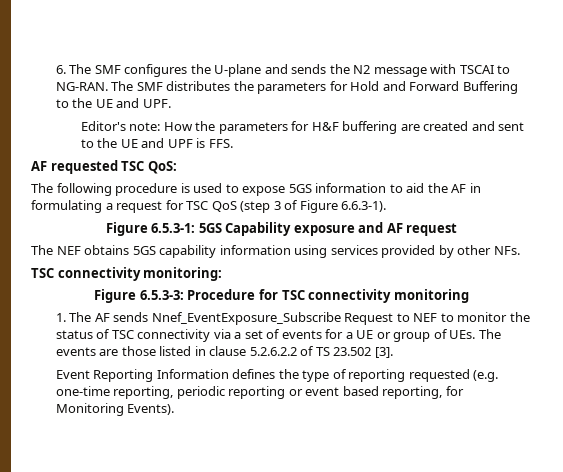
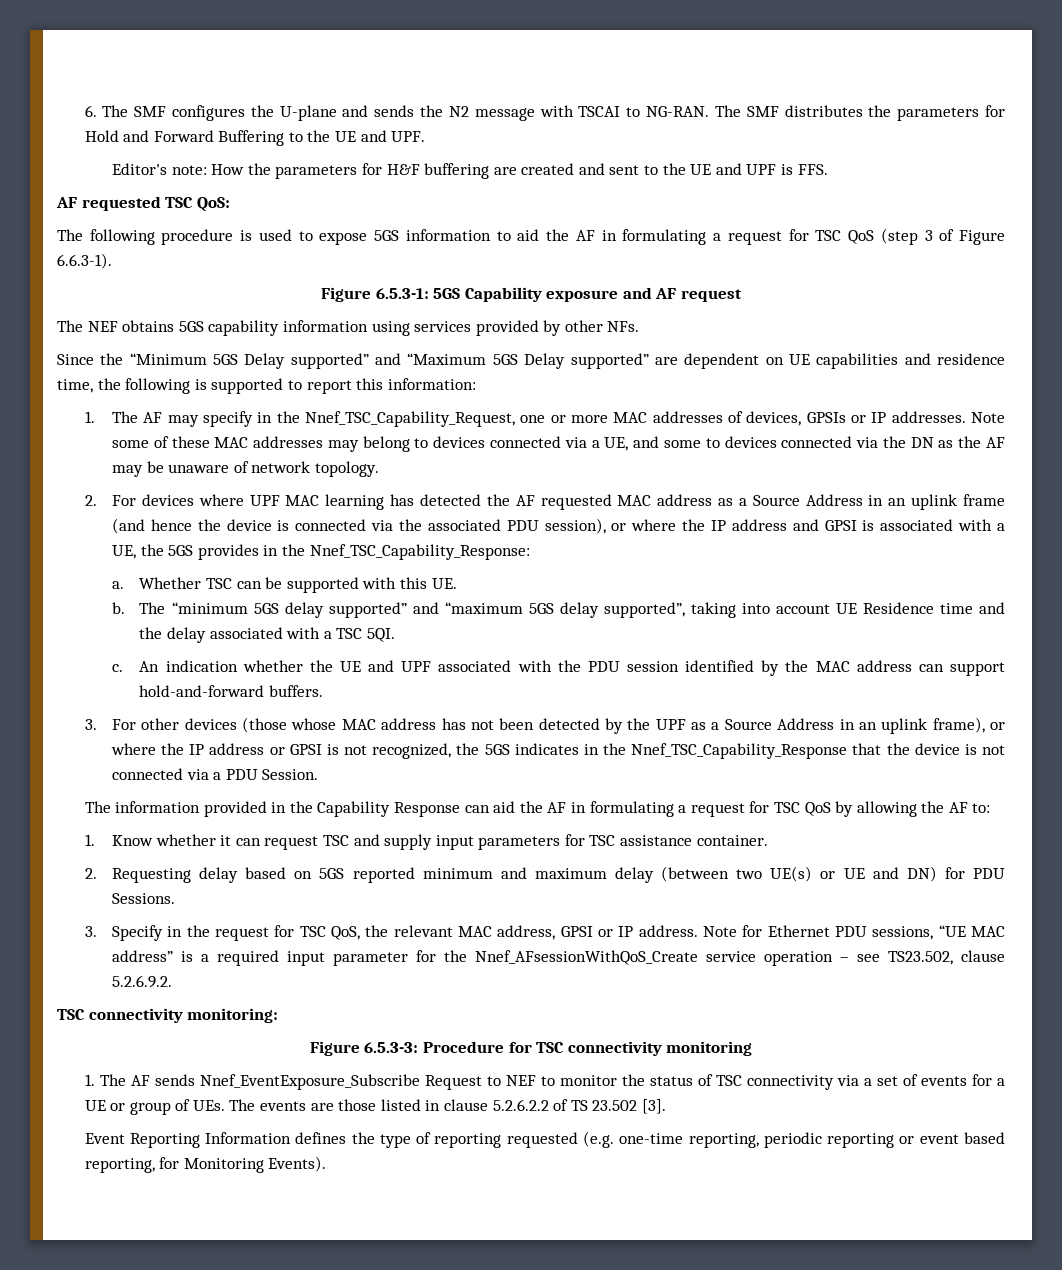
+ Since the “Minimum 5GS Delay supported” and “Maximum 5GS Delay supported” are dependent on UE capabilities and residence time, the following is supported to report this information:
+ 1. The AF may specify in the Nnef_TSC_Capability_Request, one or more MAC addresses of devices, GPSIs or IP addresses. Note some of these MAC addresses may belong to devices connected via a UE, and some to devices connected via the DN as the AF may be unaware of network topology.
+ 2. For devices where UPF MAC learning has detected the AF requested MAC address as a Source Address in an uplink frame (and hence the device is connected via the associated PDU session), or where the IP address and GPSI is associated with a UE, the 5GS provides in the Nnef_TSC_Capability_Response:
+ a. Whether TSC can be supported with this UE.
+ b. The “minimum 5GS delay supported” and “maximum 5GS delay supported”, taking into account UE Residence time and the delay associated with a TSC 5QI.
+ c. An indication whether the UE and UPF associated with the PDU session identified by the MAC address can support hold-and-forward buffers.
+ 3. For other devices (those whose MAC address has not been detected by the UPF as a Source Address in an uplink frame), or where the IP address or GPSI is not recognized, the 5GS indicates in the Nnef_TSC_Capability_Response that the device is not connected via a PDU Session.
+ The information provided in the Capability Response can aid the AF in formulating a request for TSC QoS by allowing the AF to:
+ 1. Know whether it can request TSC and supply input parameters for TSC assistance container.
+ 2. Requesting delay based on 5GS reported minimum and maximum delay (between two UE(s) or UE and DN) for PDU Sessions.
+ 3. Specify in the request for TSC QoS, the relevant MAC address, GPSI or IP address. Note for Ethernet PDU sessions, “UE MAC address” is a required input parameter for the Nnef_AFsessionWithQoS_Create service operation – see TS23.502, clause 5.2.6.9.2.

